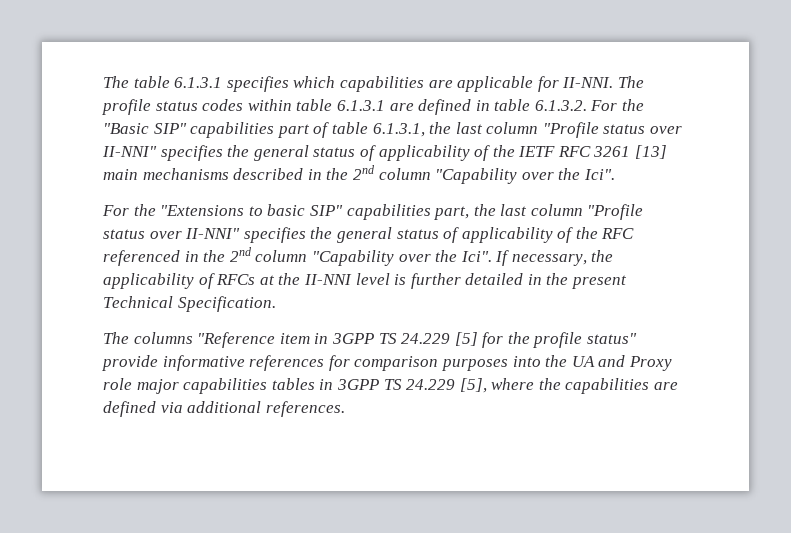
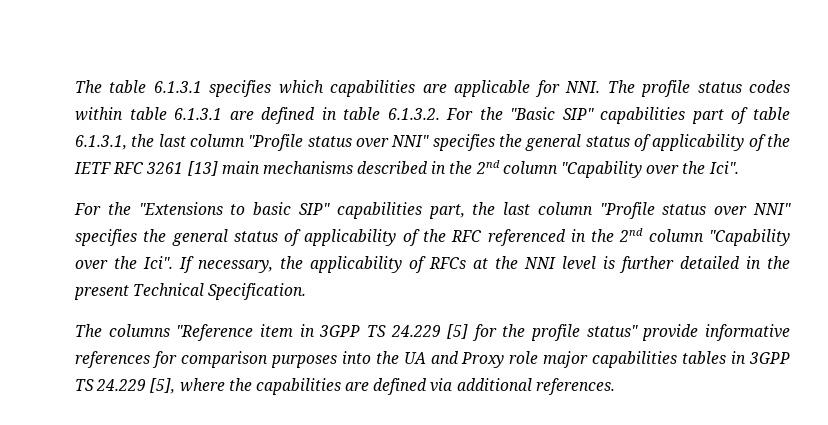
- The table 6.1.3.1 specifies which capabilities are applicable for II-NNI. The profile status codes within table 6.1.3.1 are defined in table 6.1.3.2. For the "Basic SIP" capabilities part of table 6.1.3.1, the last column "Profile status over II-NNI" specifies the general status of applicability of the IETF RFC 3261 [13] main mechanisms described in the 2nd column "Capability over the Ici".
+ The table 6.1.3.1 specifies which capabilities are applicable for NNI. The profile status codes within table 6.1.3.1 are defined in table 6.1.3.2. For the "Basic SIP" capabilities part of table 6.1.3.1, the last column "Profile status over NNI" specifies the general status of applicability of the IETF RFC 3261 [13] main mechanisms described in the 2nd column "Capability over the Ici".
- For the "Extensions to basic SIP" capabilities part, the last column "Profile status over II-NNI" specifies the general status of applicability of the RFC referenced in the 2nd column "Capability over the Ici".
+ For the "Extensions to basic SIP" capabilities part, the last column "Profile status over NNI" specifies the general status of applicability of the RFC referenced in the 2nd column "Capability over the Ici".
- If necessary, the applicability of RFCs at the II-NNI level is further detailed in the present Technical Specification.
+ If necessary, the applicability of RFCs at the NNI level is further detailed in the present Technical Specification.

